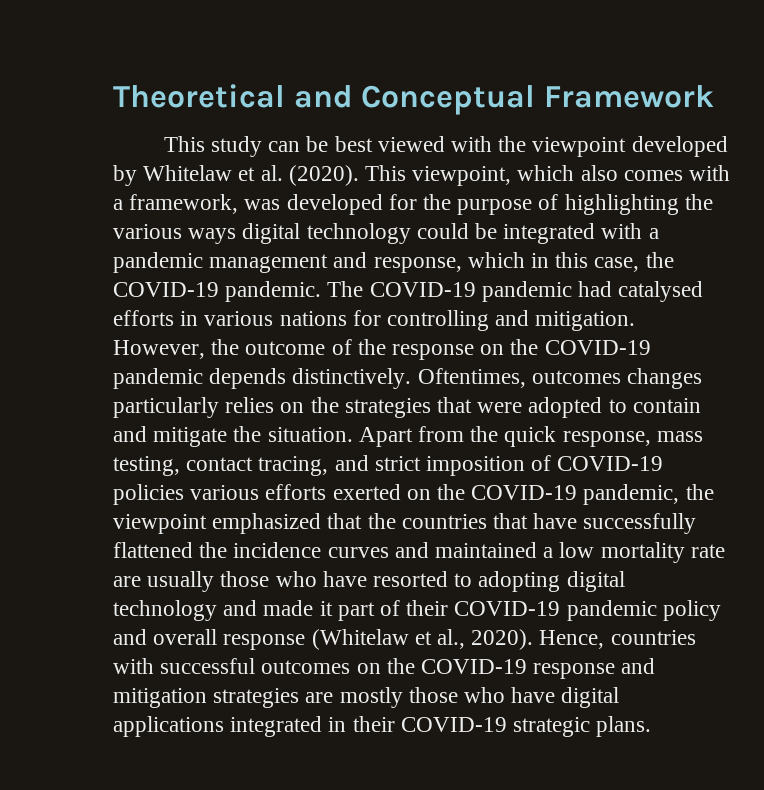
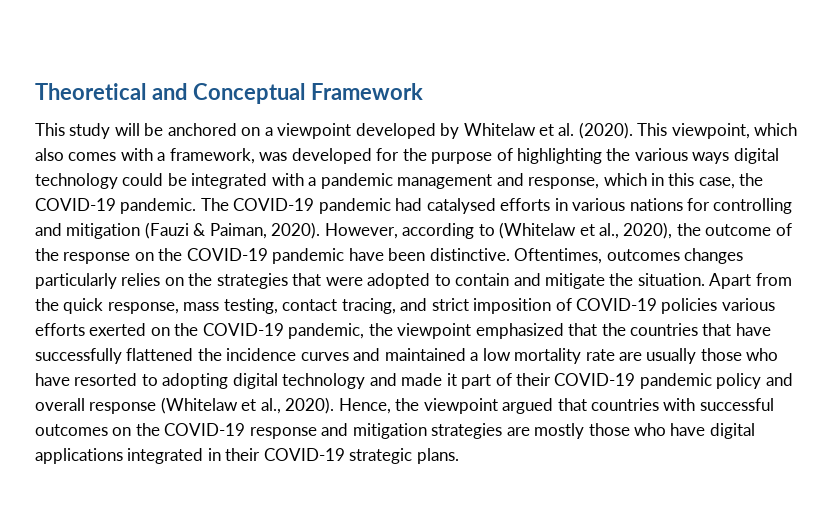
- This study can be best viewed with the viewpoint developed by Whitelaw et al. (2020).
+ This study will be anchored on a viewpoint developed by Whitelaw et al. (2020).
- The COVID-19 pandemic had catalysed efforts in various nations for controlling and mitigation. However, the outcome of the response on the COVID-19 pandemic depends distinctively.
+ The COVID-19 pandemic had catalysed efforts in various nations for controlling and mitigation (Fauzi & Paiman, 2020). However, according to (Whitelaw et al., 2020), the outcome of the response on the COVID-19 pandemic have been distinctive.
- Hence, countries with successful outcomes on the COVID-19 response and mitigation strategies are mostly those who have digital applications integrated in their COVID-19 strategic plans.
+ Hence, the viewpoint argued that countries with successful outcomes on the COVID-19 response and mitigation strategies are mostly those who have digital applications integrated in their COVID-19 strategic plans.

